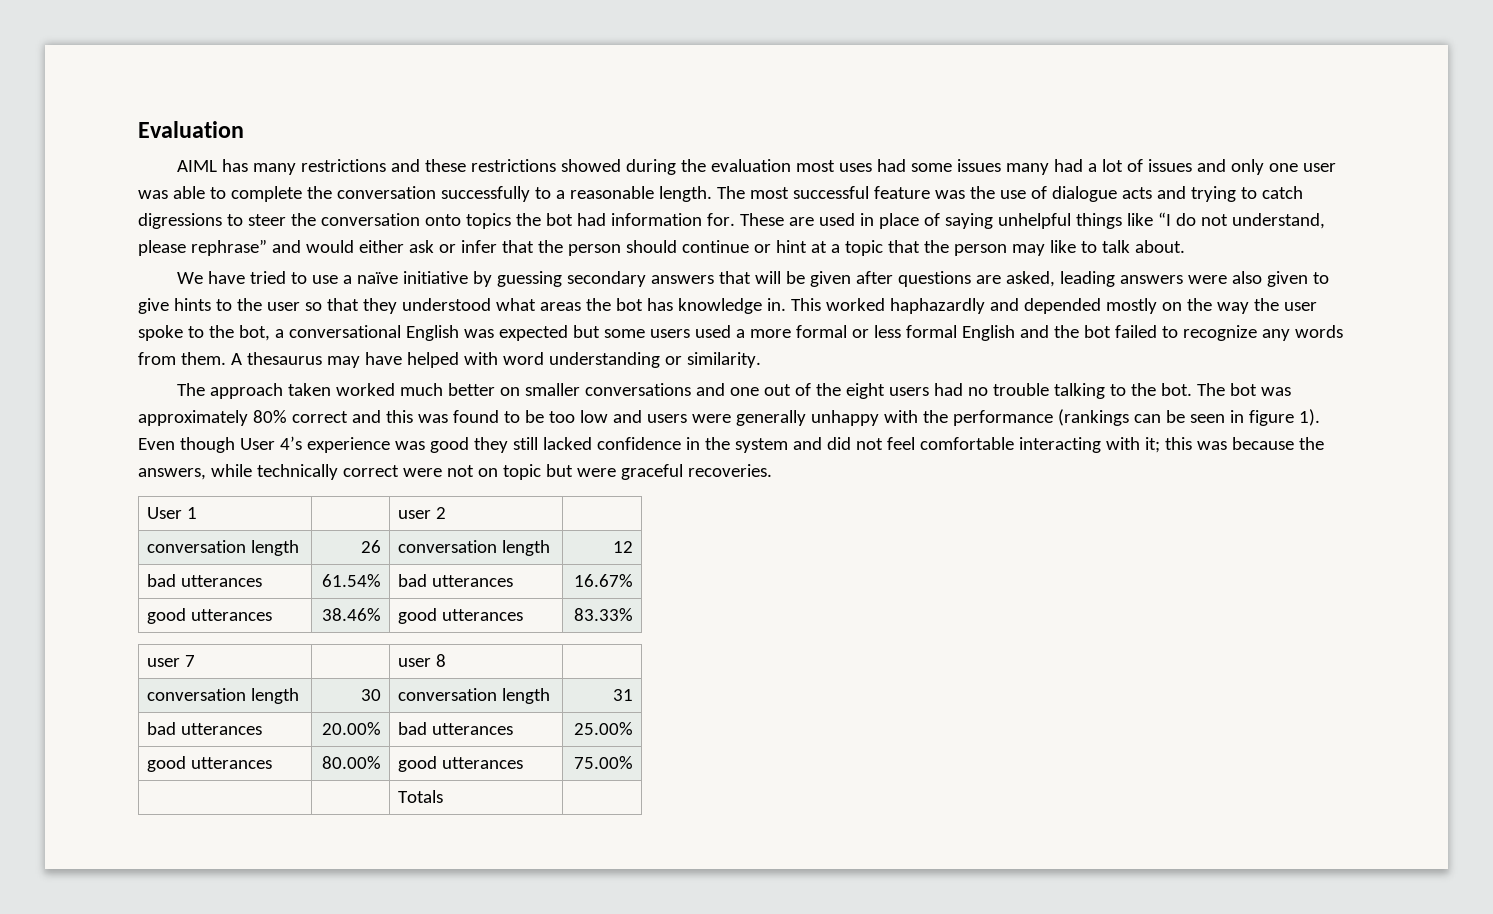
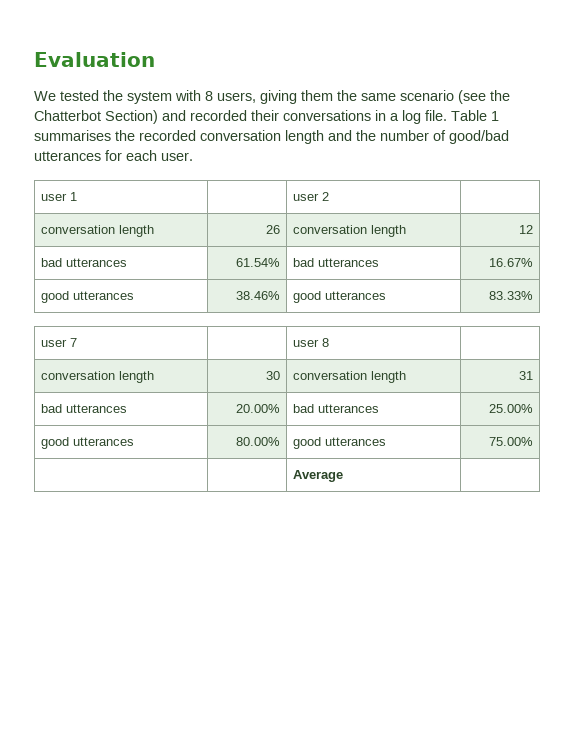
- AIML has many restrictions and these restrictions showed during the evaluation most uses had some issues many had a lot of issues and only one user was able to complete the conversation successfully to a reasonable length. The most successful feature was the use of dialogue acts and trying to catch digressions to steer the conversation onto topics the bot had information for. These are used in place of saying unhelpful things like “I do not understand, please rephrase” and would either ask or infer that the person should continue or hint at a topic that the person may like to talk about.
- We have tried to use a naïve initiative by guessing secondary answers that will be given after questions are asked, leading answers were also given to give hints to the user so that they understood what areas the bot has knowledge in. This worked haphazardly and depended mostly on the way the user spoke to the bot, a conversational English was expected but some users used a more formal or less formal English and the bot failed to recognize any words from them. A thesaurus may have helped with word understanding or similarity.
- The approach taken worked much better on smaller conversations and one out of the eight users had no trouble talking to the bot. The bot was approximately 80% correct and this was found to be too low and users were generally unhappy with the performance (rankings can be seen in figure 1). Even though User 4’s experience was good they still lacked confidence in the system and did not feel comfortable interacting with it; this was because the answers, while technically correct were not on topic but were graceful recoveries.
- User 1 | | user 2 |
+ We tested the system with 8 users, giving them the same scenario (see the Chatterbot Section) and recorded their conversations in a log file. Table 1 summarises the recorded conversation length and the number of good/bad utterances for each user.
+ user 1 | | user 2 |
- | | Totals |
+ | | Average |

